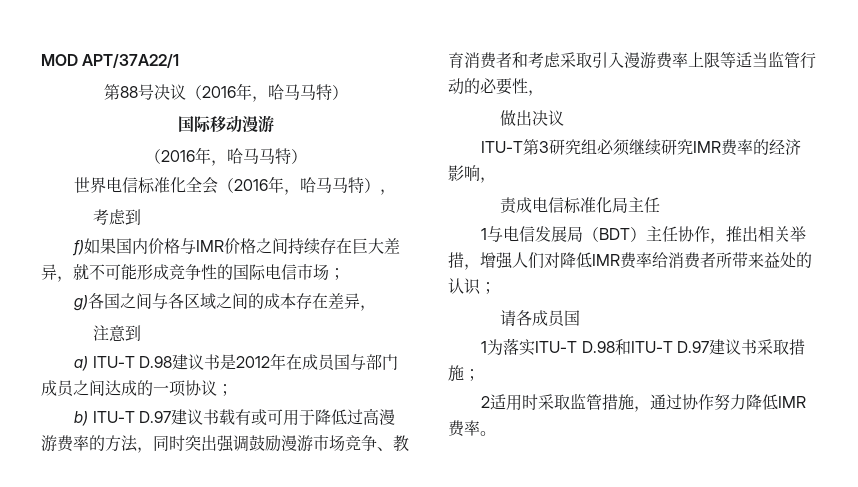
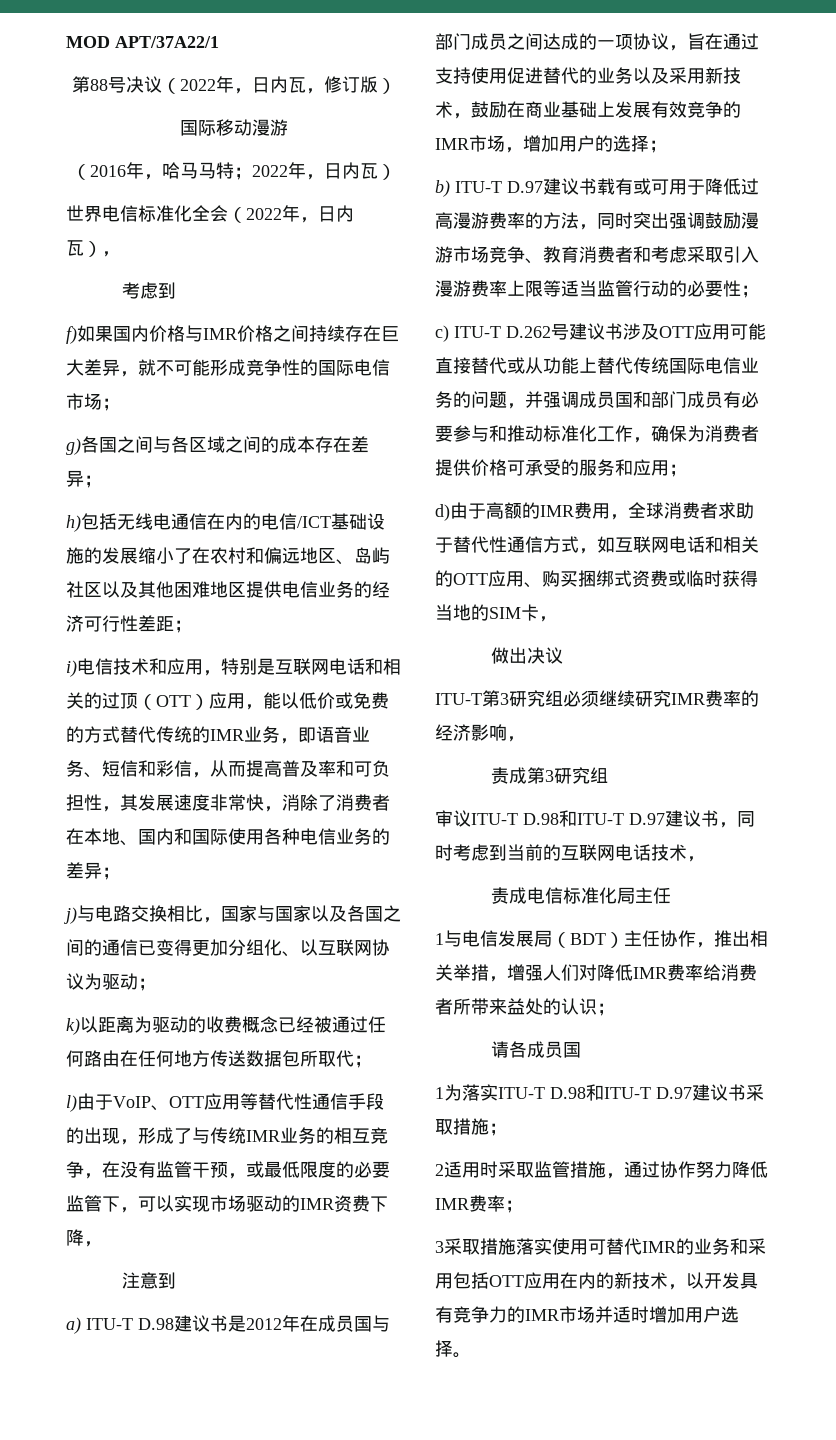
- 第88号决议（2016年，哈马马特）
+ 第88号决议（2022年，日内瓦，修订版）
  国际移动漫游
- （2016年，哈马马特）
+ （2016年，哈马马特；2022年，日内瓦）
- 世界电信标准化全会（2016年，哈马马特），
+ 世界电信标准化全会（2022年，日内瓦），
- g)各国之间与各区域之间的成本存在差异，
+ g)各国之间与各区域之间的成本存在差异；
+ h)包括无线电通信在内的电信/ICT基础设施的发展缩小了在农村和偏远地区、岛屿社区以及其他困难地区提供电信业务的经济可行性差距；
+ i)电信技术和应用，特别是互联网电话和相关的过顶（OTT）应用，能以低价或免费的方式替代传统的IMR业务，即语音业务、短信和彩信，从而提高普及率和可负担性，其发展速度非常快，消除了消费者在本地、国内和国际使用各种电信业务的差异；
+ j)与电路交换相比，国家与国家以及各国之间的通信已变得更加分组化、以互联网协议为驱动；
+ k)以距离为驱动的收费概念已经被通过任何路由在任何地方传送数据包所取代；
+ l)由于VoIP、OTT应用等替代性通信手段的出现，形成了与传统IMR业务的相互竞争，在没有监管干预，或最低限度的必要监管下，可以实现市场驱动的IMR资费下降，
- a) ITU-T D.98建议书是2012年在成员国与部门成员之间达成的一项协议；
+ a) ITU-T D.98建议书是2012年在成员国与部门成员之间达成的一项协议，旨在通过支持使用促进替代的业务以及采用新技术，鼓励在商业基础上发展有效竞争的IMR市场，增加用户的选择；
- b) ITU-T D.97建议书载有或可用于降低过高漫游费率的方法，同时突出强调鼓励漫游市场竞争、教育消费者和考虑采取引入漫游费率上限等适当监管行动的必要性，
+ b) ITU-T D.97建议书载有或可用于降低过高漫游费率的方法，同时突出强调鼓励漫游市场竞争、教育消费者和考虑采取引入漫游费率上限等适当监管行动的必要性；
+ c) ITU-T D.262号建议书涉及OTT应用可能直接替代或从功能上替代传统国际电信业务的问题，并强调成员国和部门成员有必要参与和推动标准化工作，确保为消费者提供价格可承受的服务和应用；
+ d)由于高额的IMR费用，全球消费者求助于替代性通信方式，如互联网电话和相关的OTT应用、购买捆绑式资费或临时获得当地的SIM卡，
+ 责成第3研究组
+ 审议ITU-T D.98和ITU-T D.97建议书，同时考虑到当前的互联网电话技术，
- 2适用时采取监管措施，通过协作努力降低IMR费率。
+ 2适用时采取监管措施，通过协作努力降低IMR费率；
+ 3采取措施落实使用可替代IMR的业务和采用包括OTT应用在内的新技术，以开发具有竞争力的IMR市场并适时增加用户选择。

